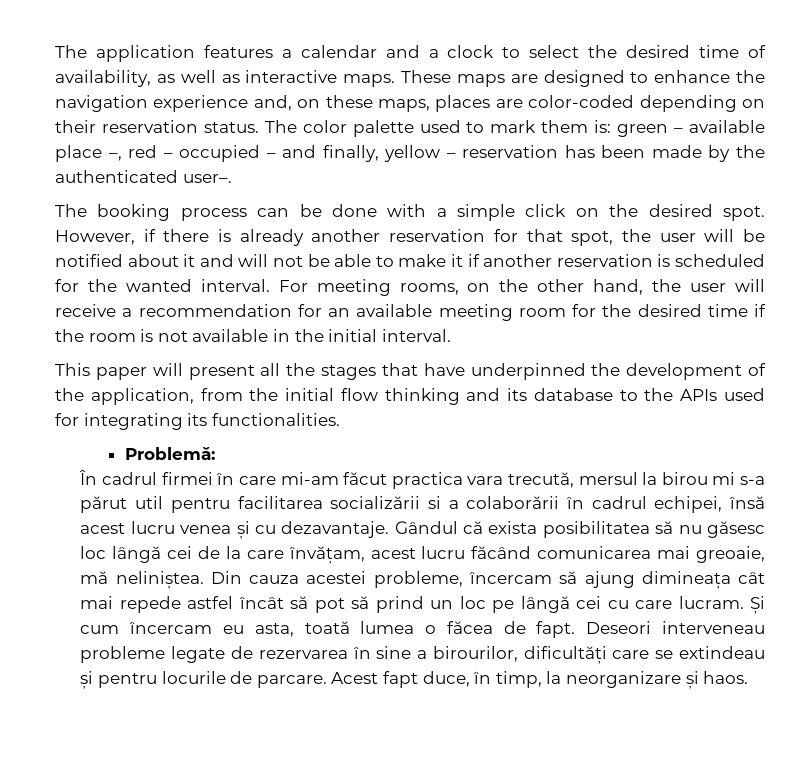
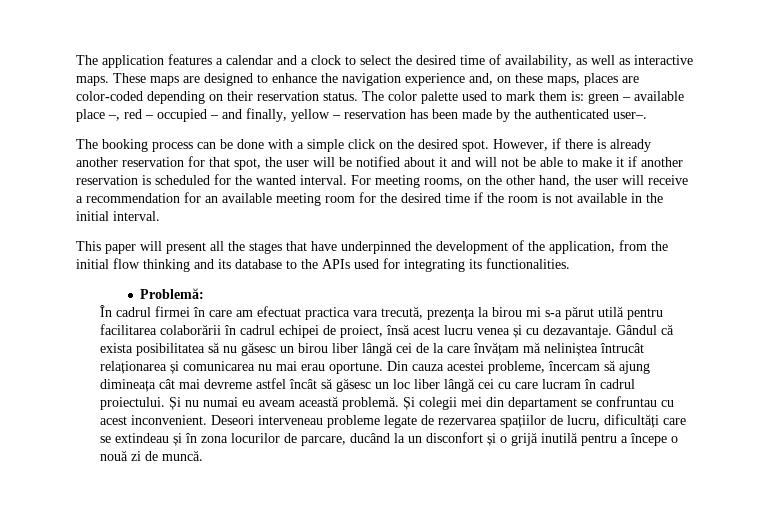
- În cadrul firmei în care mi-am făcut practica vara trecută, mersul la birou mi s-a părut util pentru facilitarea socializării si a colaborării în cadrul echipei, însă acest lucru venea și cu dezavantaje.
+ În cadrul firmei în care am efectuat practica vara trecută, prezența la birou mi s-a părut utilă pentru facilitarea colaborării în cadrul echipei de proiect, însă acest lucru venea și cu dezavantaje.
- Gândul că exista posibilitatea să nu găsesc loc lângă cei de la care învățam, acest lucru făcând comunicarea mai greoaie, mă neliniștea.
+ Gândul că exista posibilitatea să nu găsesc un birou liber lângă cei de la care învățam mă neliniștea întrucât relaționarea și comunicarea nu mai erau oportune.
- Din cauza acestei probleme, încercam să ajung dimineața cât mai repede astfel încât să pot să prind un loc pe lângă cei cu care lucram. Și cum încercam eu asta, toată lumea o făcea de fapt.
+ Din cauza acestei probleme, încercam să ajung dimineața cât mai devreme astfel încât să găsesc un loc liber lângă cei cu care lucram în cadrul proiectului. Și nu numai eu aveam această problemă. Și colegii mei din departament se confruntau cu acest inconvenient.
- Deseori interveneau probleme legate de rezervarea în sine a birourilor, dificultăți care se extindeau și pentru locurile de parcare. Acest fapt duce, în timp, la neorganizare și haos.
+ Deseori interveneau probleme legate de rezervarea spațiilor de lucru, dificultăți care se extindeau și în zona locurilor de parcare, ducând la un disconfort și o grijă inutilă pentru a începe o nouă zi de muncă.

